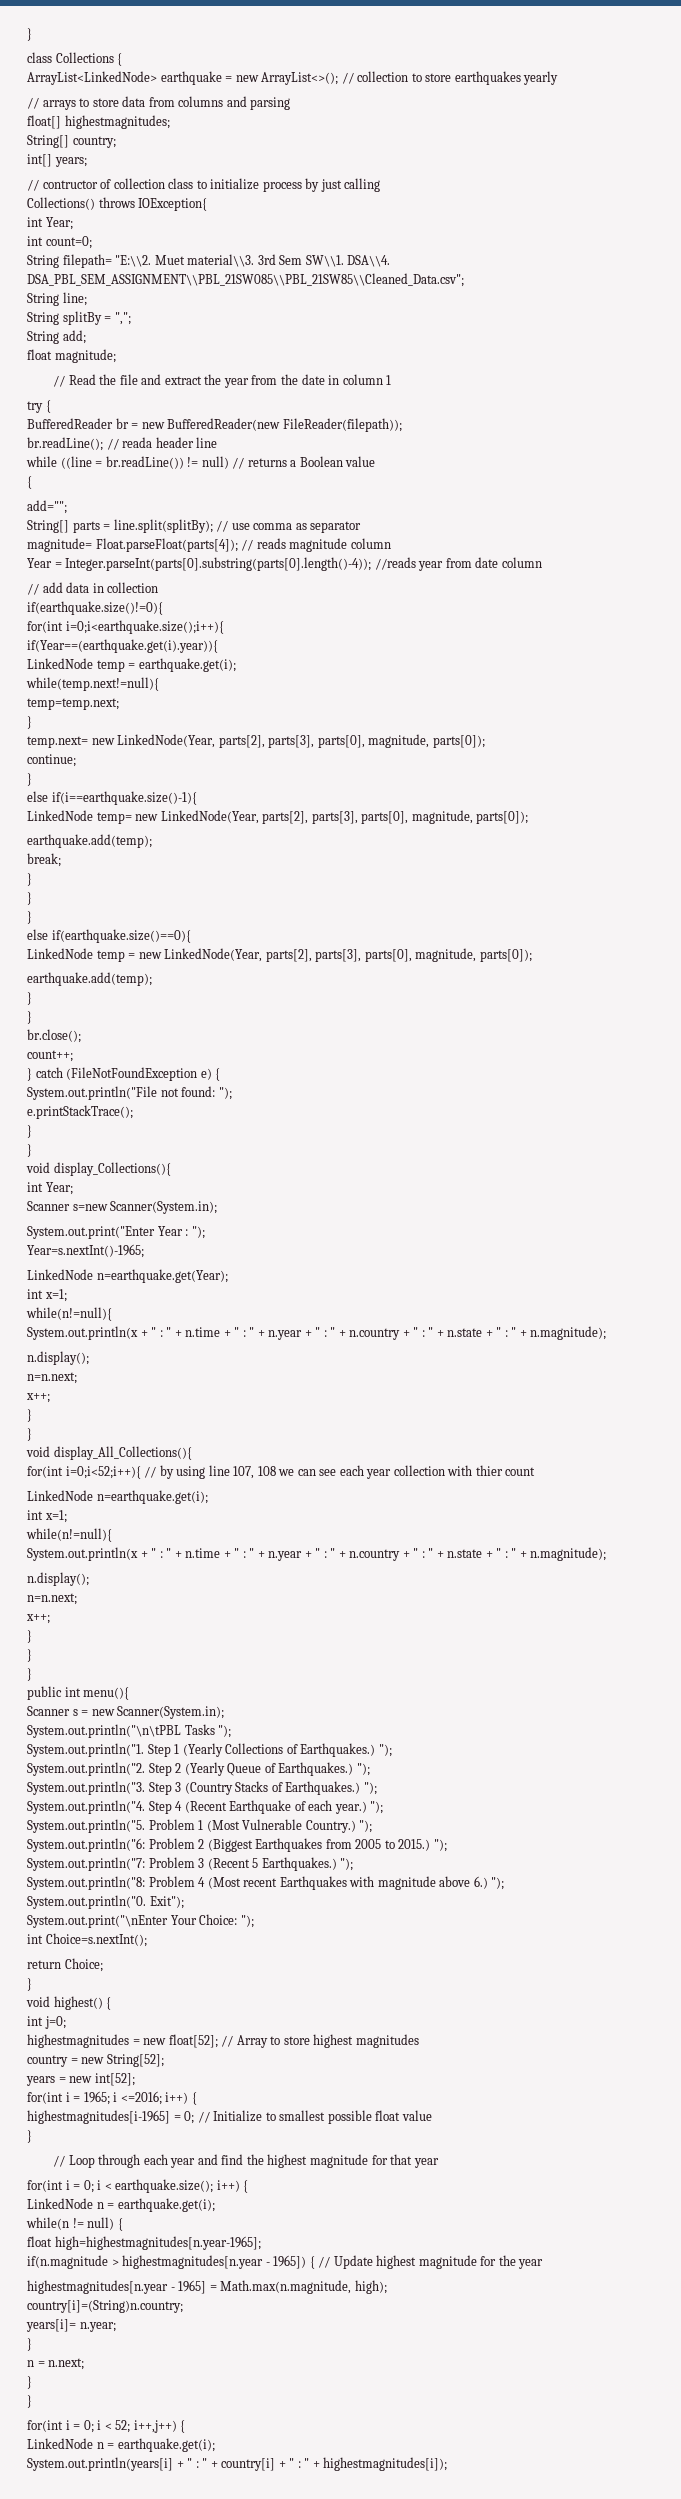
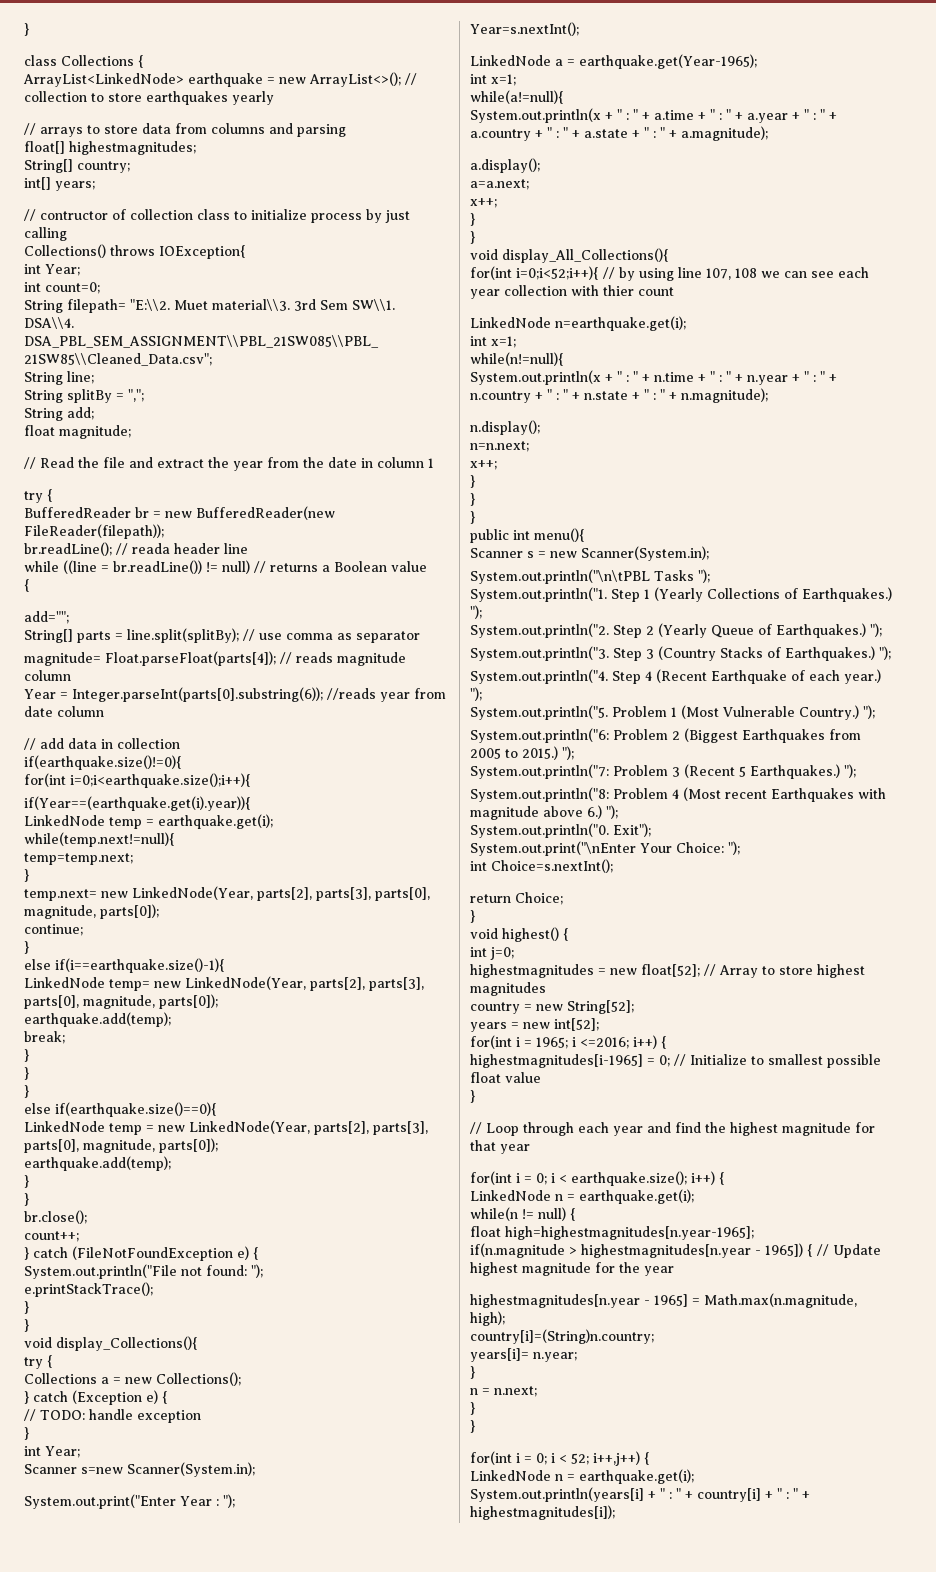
- Year = Integer.parseInt(parts[0].substring(parts[0].length()-4)); //reads year from date column
+ Year = Integer.parseInt(parts[0].substring(6)); //reads year from date column
  void display_Collections(){
+ try {
+ Collections a = new Collections();
+ } catch (Exception e) {
+ // TODO: handle exception
+ }
- Year=s.nextInt()-1965;
- LinkedNode n=earthquake.get(Year);
+ Year=s.nextInt();
+ LinkedNode a = earthquake.get(Year-1965);
  int x=1;
- while(n!=null){
- System.out.println(x + " : " + n.time + " : " + n.year + " : " + n.country + " : " + n.state + " : " + n.magnitude);
- n.display();
- n=n.next;
+ while(a!=null){
+ System.out.println(x + " : " + a.time + " : " + a.year + " : " + a.country + " : " + a.state + " : " + a.magnitude);
+ a.display();
+ a=a.next;

